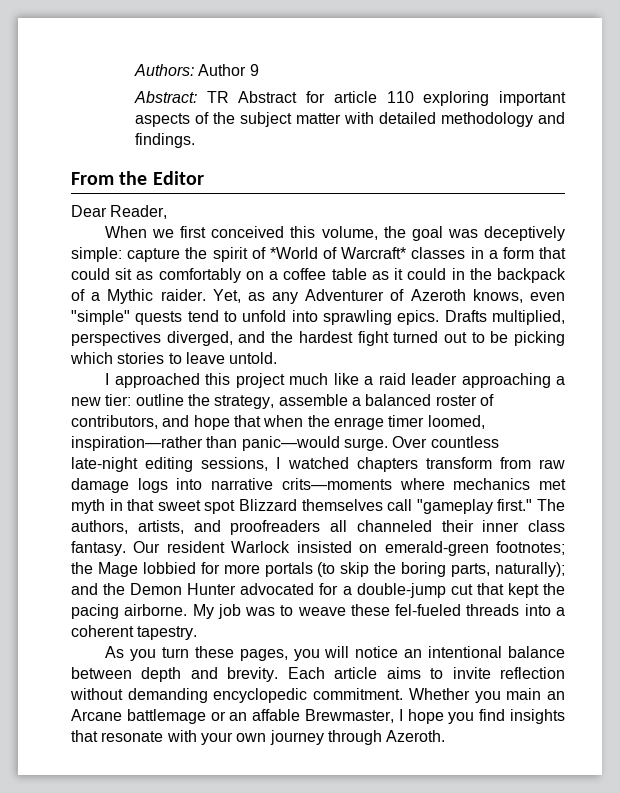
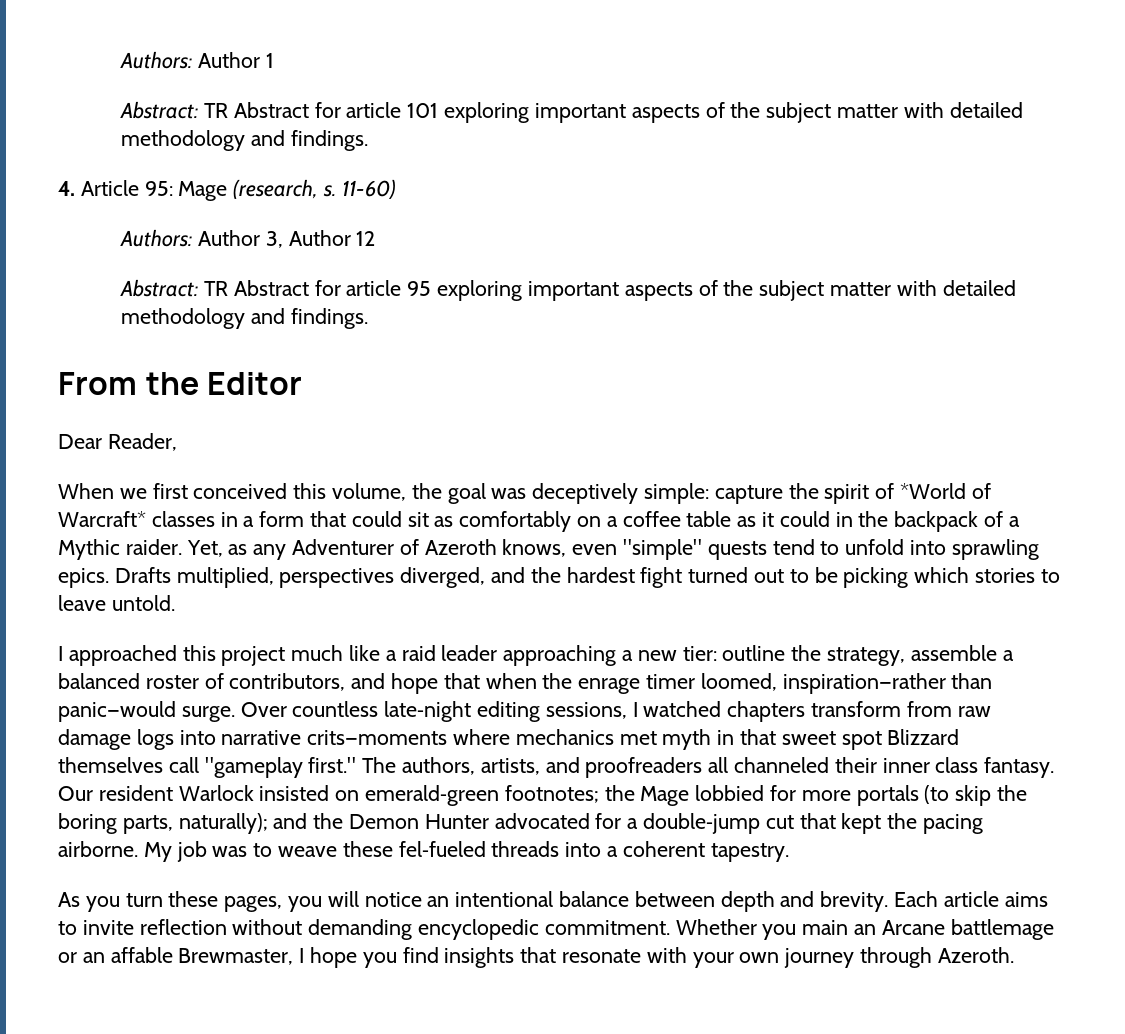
- Authors: Author 9
- Abstract: TR Abstract for article 110 exploring important aspects of the subject matter with detailed methodology and findings.
+ Authors: Author 1
+ Abstract: TR Abstract for article 101 exploring important aspects of the subject matter with detailed methodology and findings.
+ 4. Article 95: Mage (research, s. 11-60)
+ Authors: Author 3, Author 12
+ Abstract: TR Abstract for article 95 exploring important aspects of the subject matter with detailed methodology and findings.

